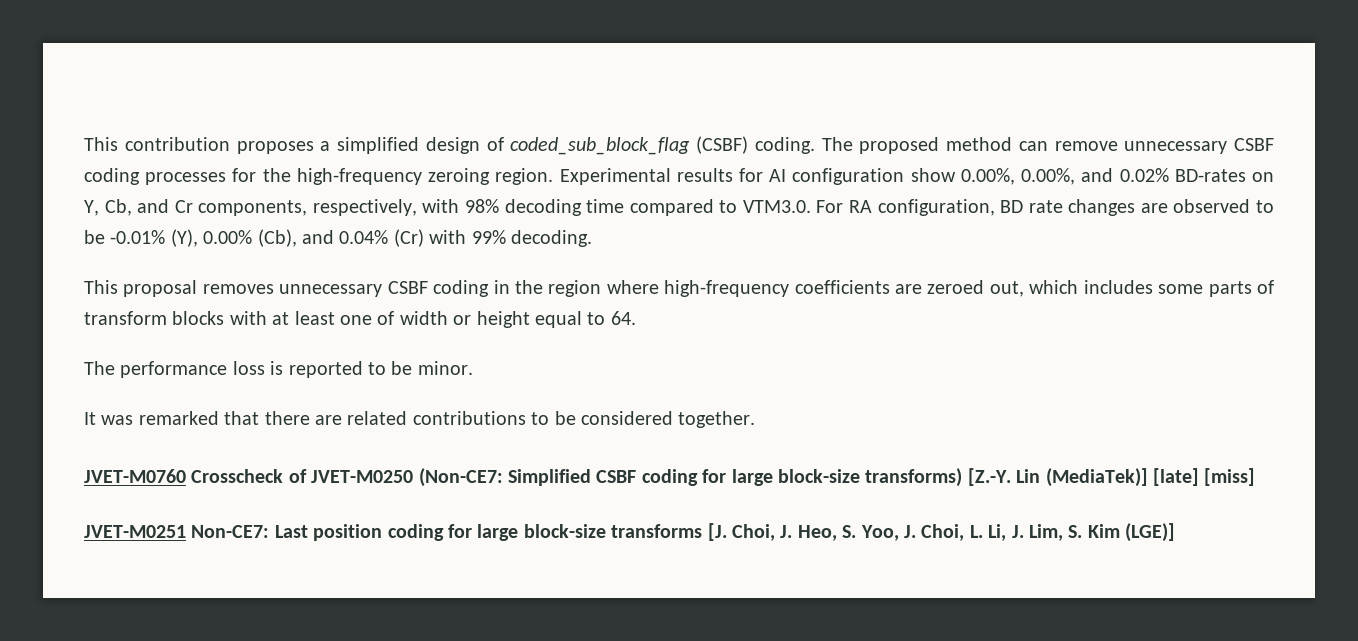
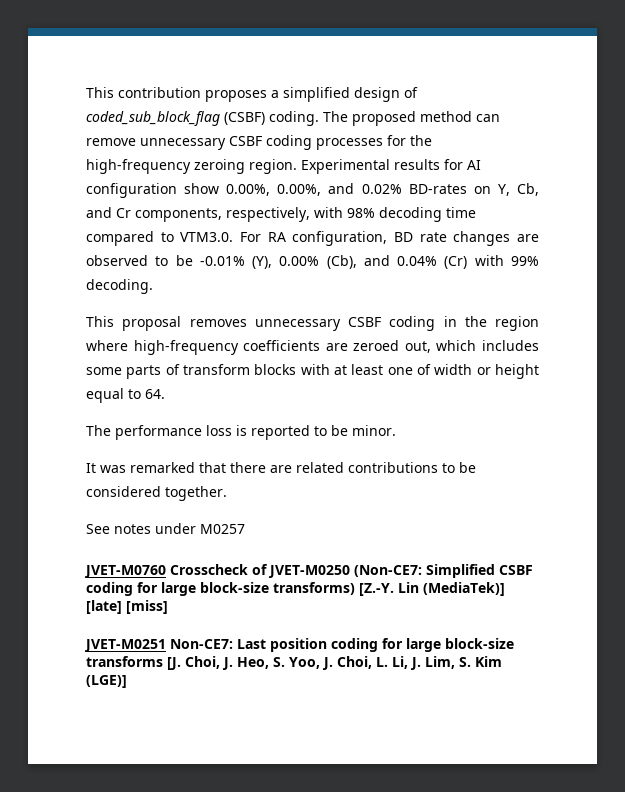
+ See notes under M0257

